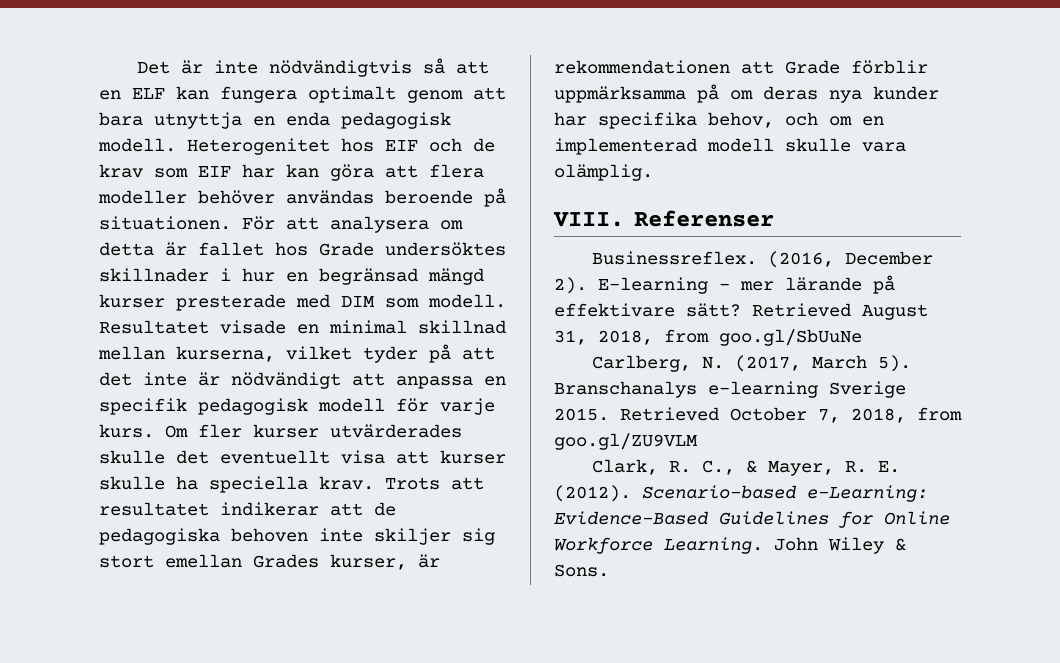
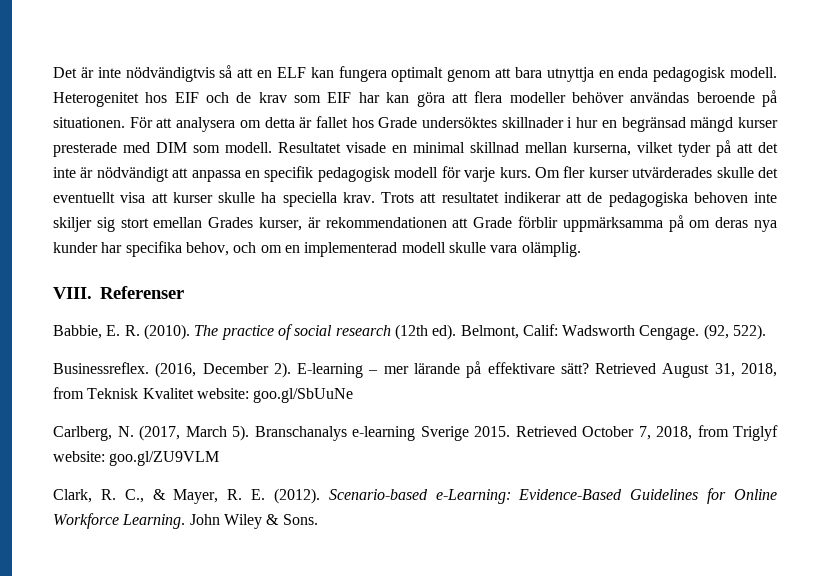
+ Babbie, E. R. (2010). The practice of social research (12th ed). Belmont, Calif: Wadsworth Cengage. (92, 522).
- Retrieved August 31, 2018, from goo.gl/SbUuNe
+ Retrieved August 31, 2018, from Teknisk Kvalitet website: goo.gl/SbUuNe
- Retrieved October 7, 2018, from goo.gl/ZU9VLM
+ Retrieved October 7, 2018, from Triglyf website: goo.gl/ZU9VLM

